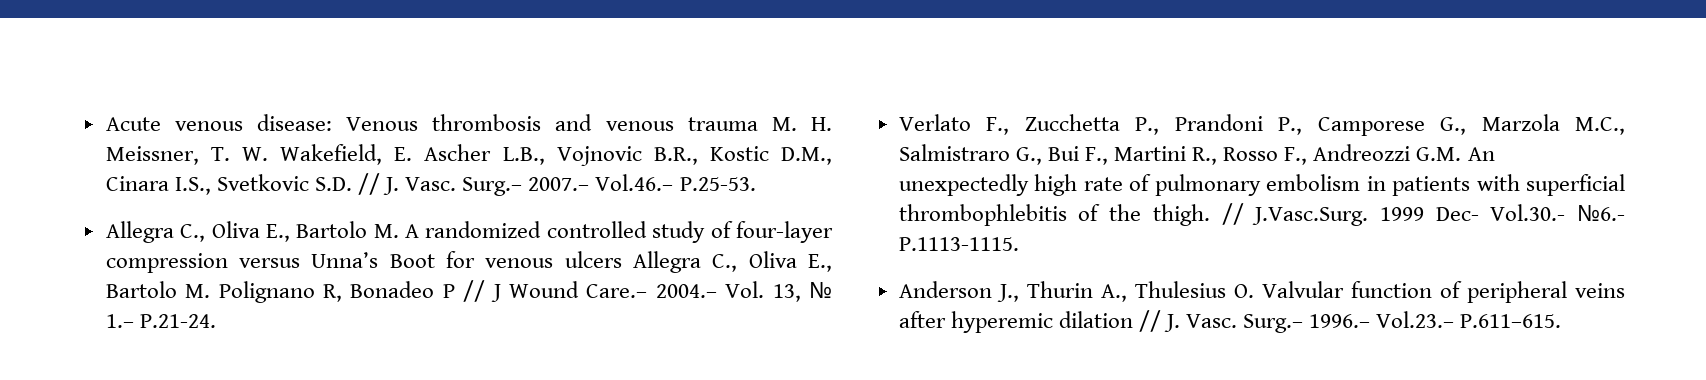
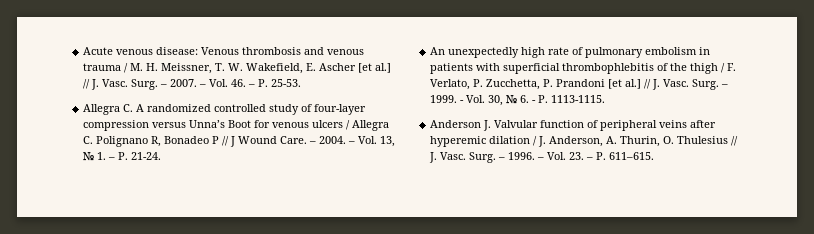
- Acute venous disease: Venous thrombosis and venous trauma M. H. Meissner, T. W. Wakefield, E. Ascher L.B., Vojnovic B.R., Kostic D.M., Cinara I.S., Svetkovic S.D. // J. Vasc. Surg.– 2007.– Vol.46.– P.25-53.
- Allegra C., Oliva E., Bartolo M. A randomized controlled study of four-layer compression versus Unna’s Boot for venous ulcers Allegra C., Oliva E., Bartolo M. Polignano R, Bonadeo P // J Wound Care.– 2004.– Vol. 13, № 1.– P.21-24.
- Verlato F., Zucchetta P., Prandoni P., Camporese G., Marzola M.C., Salmistraro G., Bui F., Martini R., Rosso F., Andreozzi G.M. An unexpectedly high rate of pulmonary embolism in patients with superficial thrombophlebitis of the thigh. // J.Vasc.Surg. 1999 Dec- Vol.30.- №6.- P.1113-1115.
- Anderson J., Thurin A., Thulesius O. Valvular function of peripheral veins after hyperemic dilation // J. Vasc. Surg.– 1996.– Vol.23.– P.611–615.
+ Acute venous disease: Venous thrombosis and venous trauma / M. H. Meissner, T. W. Wakefield, E. Ascher [et al.] // J. Vasc. Surg. – 2007. – Vol. 46. – P. 25-53.
+ Allegra C. A randomized controlled study of four-layer compression versus Unna’s Boot for venous ulcers / Allegra C. Polignano R, Bonadeo P // J Wound Care. – 2004. – Vol. 13, № 1. – P. 21-24.
+ An unexpectedly high rate of pulmonary embolism in patients with superficial thrombophlebitis of the thigh / F. Verlato, P. Zucchetta, P. Prandoni [et al.] // J. Vasc. Surg. – 1999. - Vol. 30, № 6. - P. 1113-1115.
+ Anderson J. Valvular function of peripheral veins after hyperemic dilation / J. Anderson, A. Thurin, O. Thulesius // J. Vasc. Surg. – 1996. – Vol. 23. – P. 611–615.

